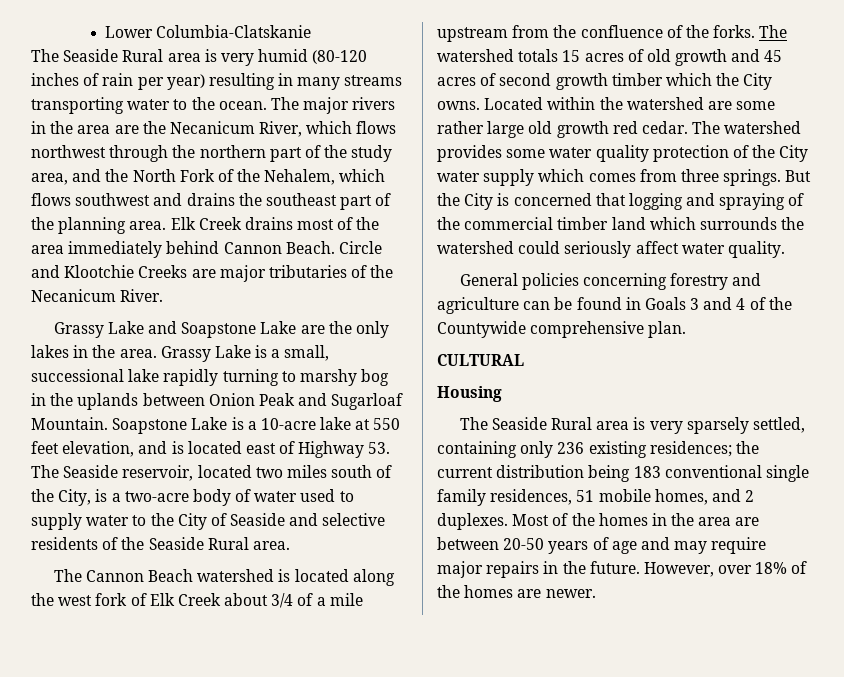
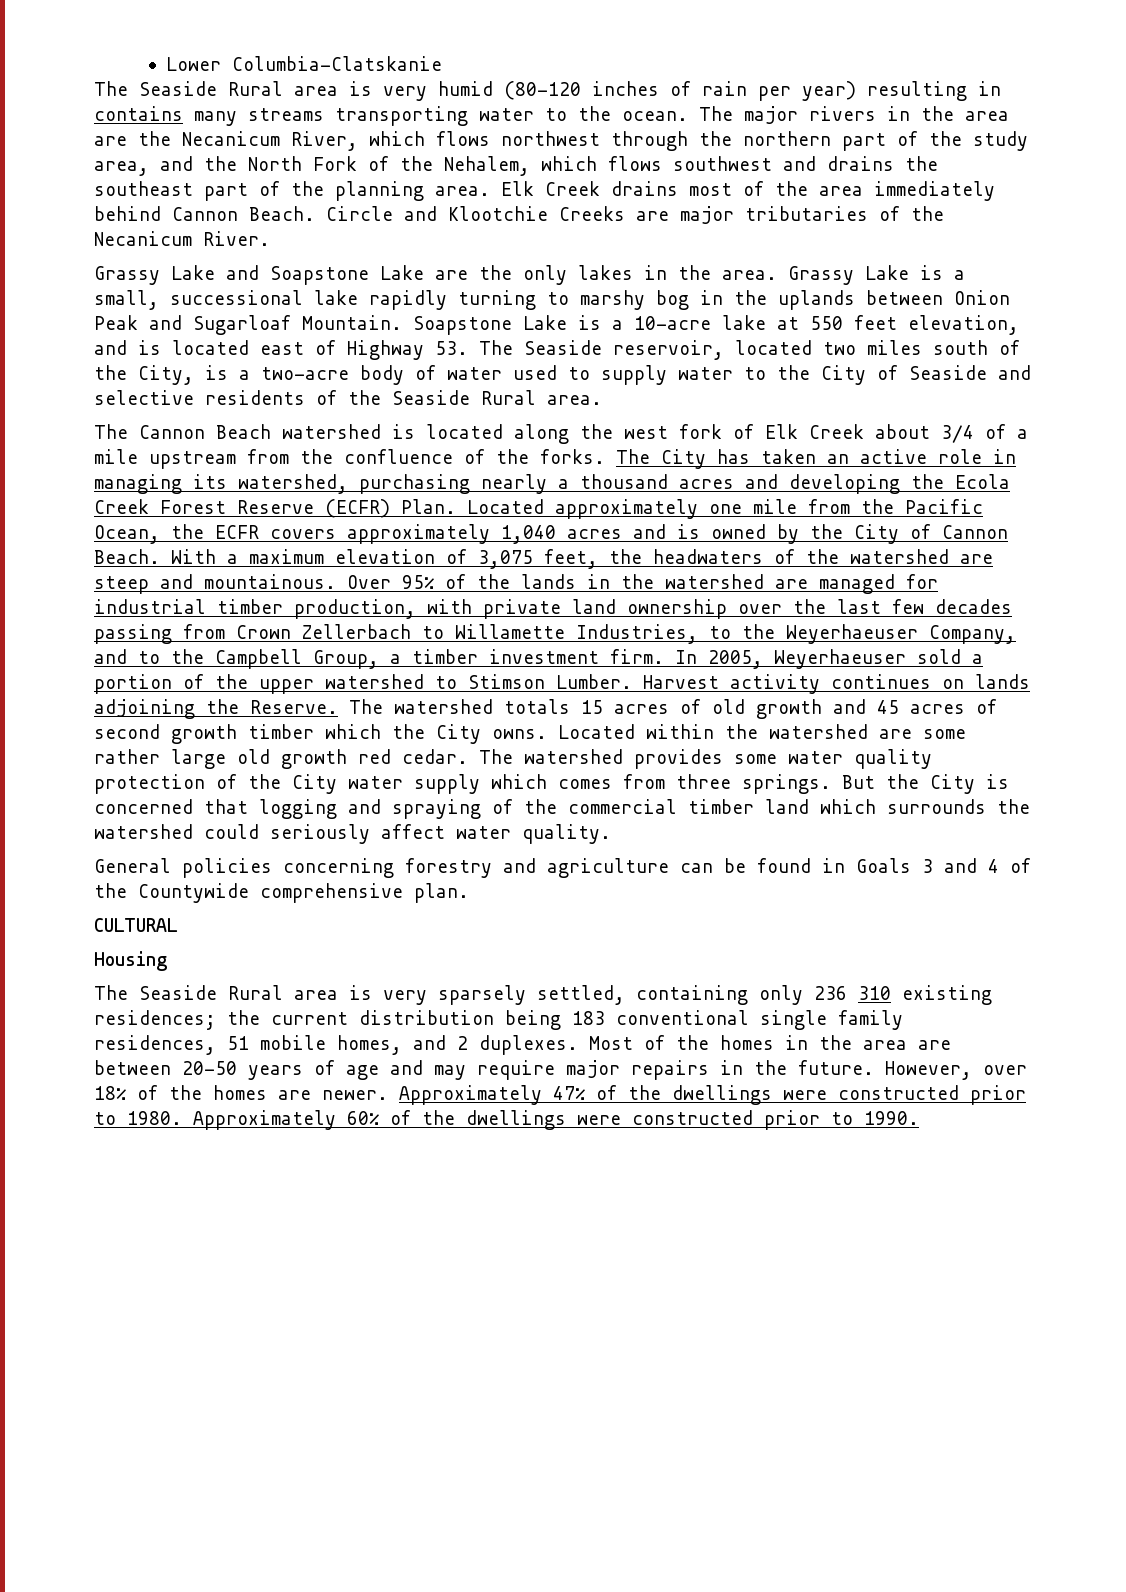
- The Seaside Rural area is very humid (80-120 inches of rain per year) resulting in many streams transporting water to the ocean.
+ The Seaside Rural area is very humid (80-120 inches of rain per year) resulting in contains many streams transporting water to the ocean.
- The watershed totals 15 acres of old growth and 45 acres of second growth timber which the City owns.
+ The City has taken an active role in managing its watershed, purchasing nearly a thousand acres and developing the Ecola Creek Forest Reserve (ECFR) Plan. Located approximately one mile from the Pacific Ocean, the ECFR covers approximately 1,040 acres and is owned by the City of Cannon Beach. With a maximum elevation of 3,075 feet, the headwaters of the watershed are steep and mountainous. Over 95% of the lands in the watershed are managed for industrial timber production, with private land ownership over the last few decades passing from Crown Zellerbach to Willamette Industries, to the Weyerhaeuser Company, and to the Campbell Group, a timber investment firm. In 2005, Weyerhaeuser sold a portion of the upper watershed to Stimson Lumber. Harvest activity continues on lands adjoining the Reserve. The watershed totals 15 acres of old growth and 45 acres of second growth timber which the City owns.
- The Seaside Rural area is very sparsely settled, containing only 236 existing residences; the current distribution being 183 conventional single family residences, 51 mobile homes, and 2 duplexes.
+ The Seaside Rural area is very sparsely settled, containing only 236 310 existing residences; the current distribution being 183 conventional single family residences, 51 mobile homes, and 2 duplexes.
+ Approximately 47% of the dwellings were constructed prior to 1980. Approximately 60% of the dwellings were constructed prior to 1990.

